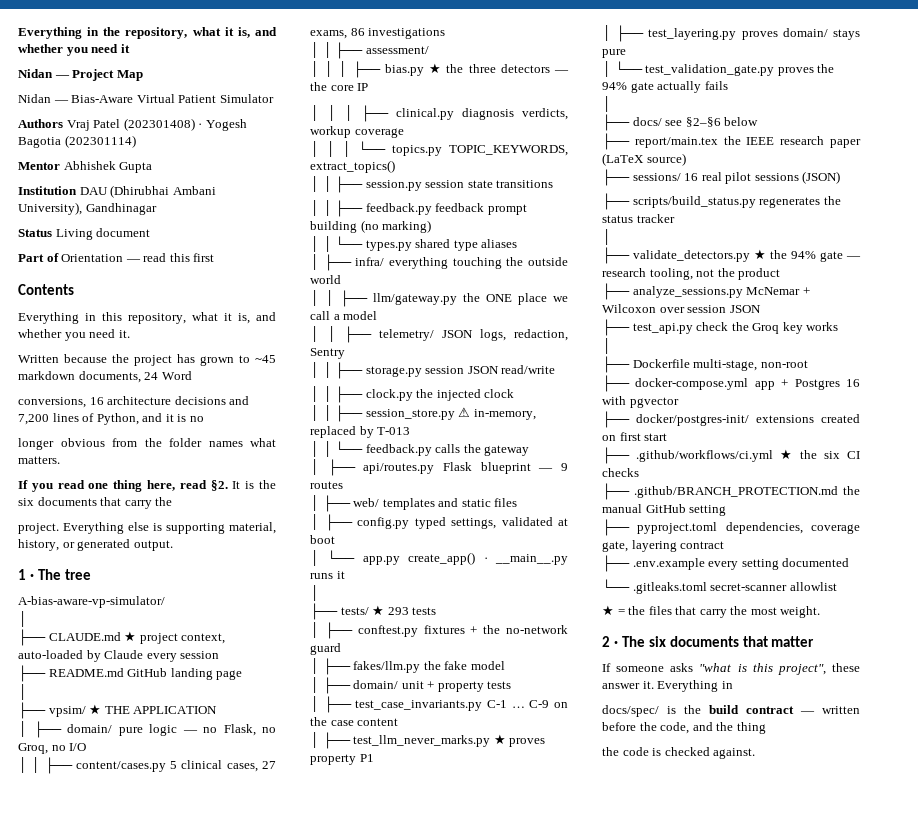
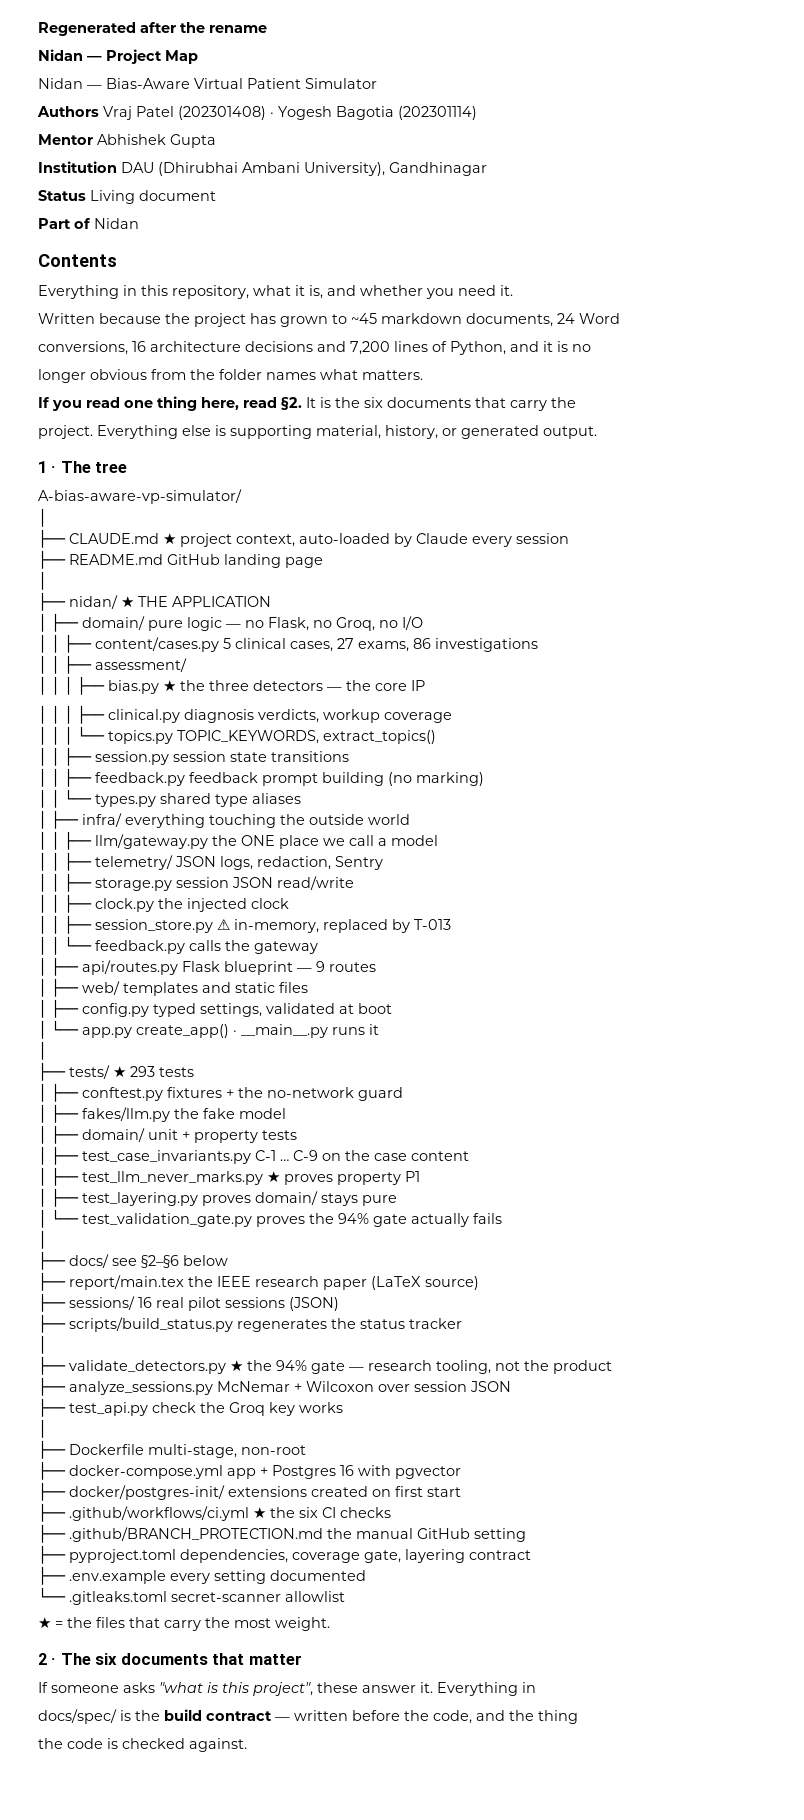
- Everything in the repository, what it is, and whether you need it
+ Regenerated after the rename
- Part of Orientation — read this first
+ Part of Nidan
- ├── vpsim/ ★ THE APPLICATION
+ ├── nidan/ ★ THE APPLICATION

